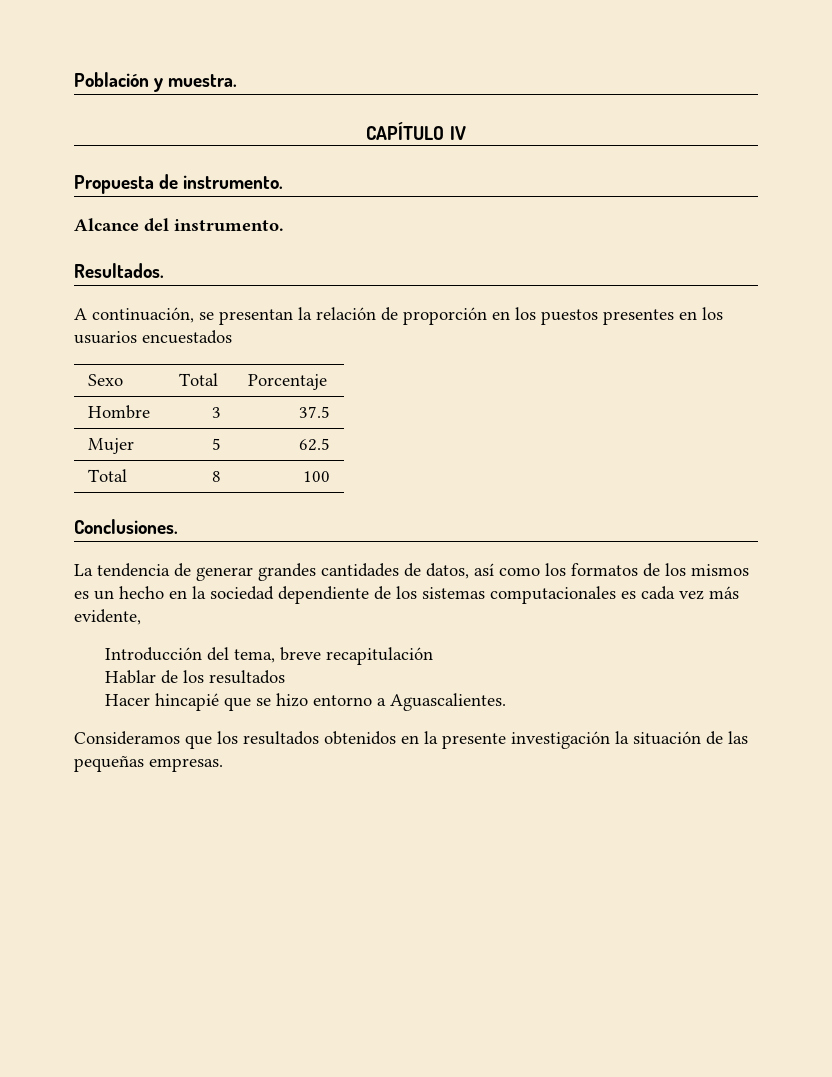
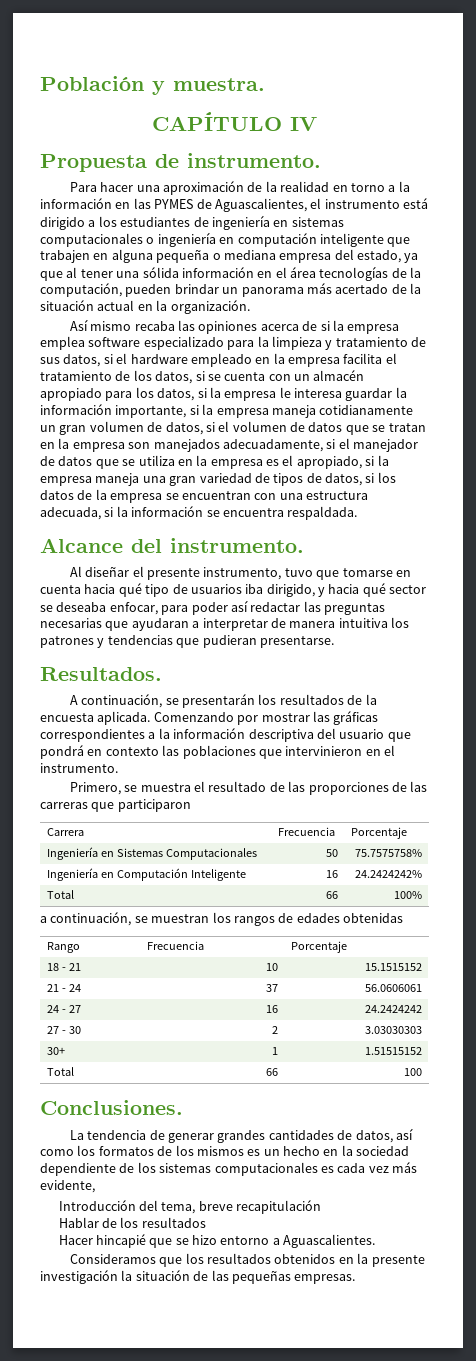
+ Para hacer una aproximación de la realidad en torno a la información en las PYMES de Aguascalientes, el instrumento está dirigido a los estudiantes de ingeniería en sistemas computacionales o ingeniería en computación inteligente que trabajen en alguna pequeña o mediana empresa del estado, ya que al tener una sólida información en el área tecnologías de la computación, pueden brindar un panorama más acertado de la situación actual en la organización.
+ Así mismo recaba las opiniones acerca de si la empresa emplea software especializado para la limpieza y tratamiento de sus datos, si el hardware empleado en la empresa facilita el tratamiento de los datos, si se cuenta con un almacén apropiado para los datos, si la empresa le interesa guardar la información importante, si la empresa maneja cotidianamente un gran volumen de datos, si el volumen de datos que se tratan en la empresa son manejados adecuadamente, si el manejador de datos que se utiliza en la empresa es el apropiado, si la empresa maneja una gran variedad de tipos de datos, si los datos de la empresa se encuentran con una estructura adecuada, si la información se encuentra respaldada.
  Alcance del instrumento.
+ Al diseñar el presente instrumento, tuvo que tomarse en cuenta hacia qué tipo de usuarios iba dirigido, y hacia qué sector se deseaba enfocar, para poder así redactar las preguntas necesarias que ayudaran a interpretar de manera intuitiva los patrones y tendencias que pudieran presentarse.
  Resultados.
- A continuación, se presentan la relación de proporción en los puestos presentes en los usuarios encuestados
- Sexo | Total | Porcentaje
- Hombre | 3 | 37.5
- Mujer | 5 | 62.5
- Total | 8 | 100
+ A continuación, se presentarán los resultados de la encuesta aplicada. Comenzando por mostrar las gráficas correspondientes a la información descriptiva del usuario que pondrá en contexto las poblaciones que intervinieron en el instrumento.
+ Primero, se muestra el resultado de las proporciones de las carreras que participaron
+ Carrera | Frecuencia | Porcentaje
+ Ingeniería en Sistemas Computacionales | 50 | 75.7575758%
+ Ingeniería en Computación Inteligente | 16 | 24.2424242%
+ Total | 66 | 100%
+ a continuación, se muestran los rangos de edades obtenidas
+ Rango | Frecuencia | Porcentaje
+ 18 - 21 | 10 | 15.1515152
+ 21 - 24 | 37 | 56.0606061
+ 24 - 27 | 16 | 24.2424242
+ 27 - 30 | 2 | 3.03030303
+ 30+ | 1 | 1.51515152
+ Total | 66 | 100

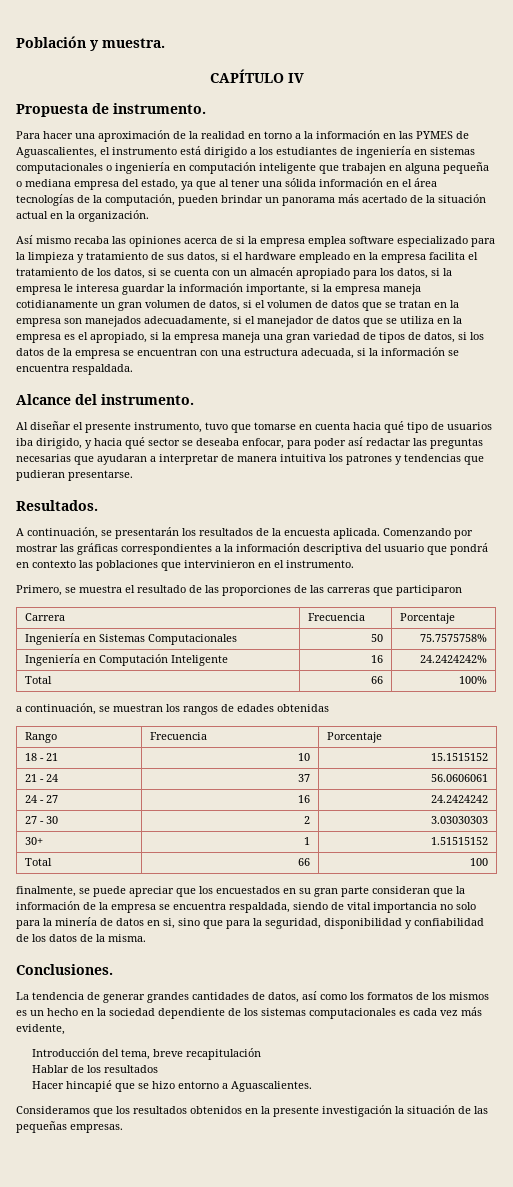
+ finalmente, se puede apreciar que los encuestados en su gran parte consideran que la información de la empresa se encuentra respaldada, siendo de vital importancia no solo para la minería de datos en si, sino que para la seguridad, disponibilidad y confiabilidad de los datos de la misma.

